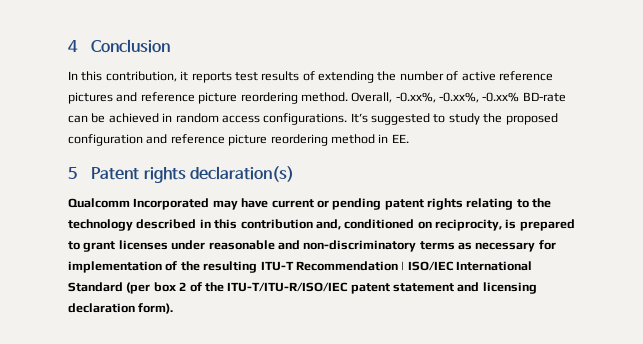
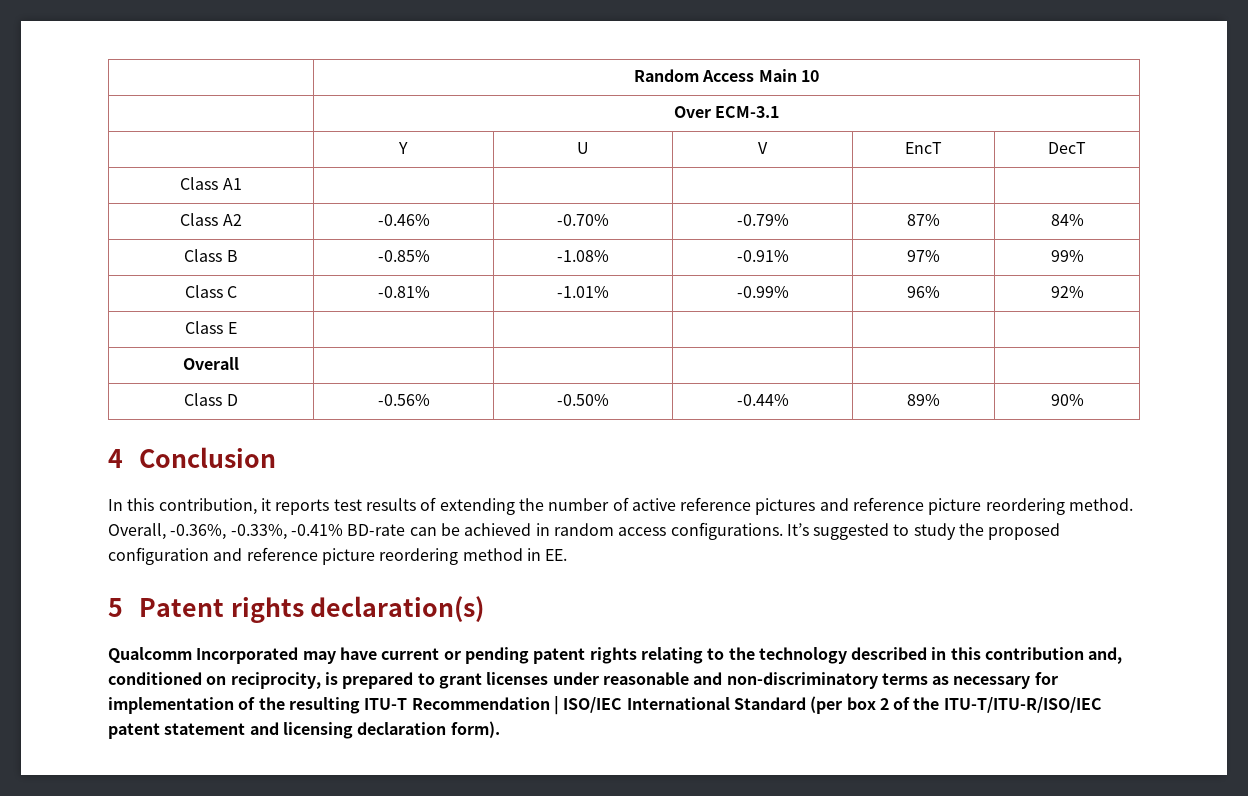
+ | Random Access Main 10
+ | Over ECM-3.1
+ | Y | U | V | EncT | DecT
+ Class A1 | | | | |
+ Class A2 | -0.46% | -0.70% | -0.79% | 87% | 84%
+ Class B | -0.85% | -1.08% | -0.91% | 97% | 99%
+ Class C | -0.81% | -1.01% | -0.99% | 96% | 92%
+ Class E | | | | |
+ Overall | | | | |
+ Class D | -0.56% | -0.50% | -0.44% | 89% | 90%
- Overall, -0.xx%, -0.xx%, -0.xx% BD-rate can be achieved in random access configurations.
+ Overall, -0.36%, -0.33%, -0.41% BD-rate can be achieved in random access configurations.

